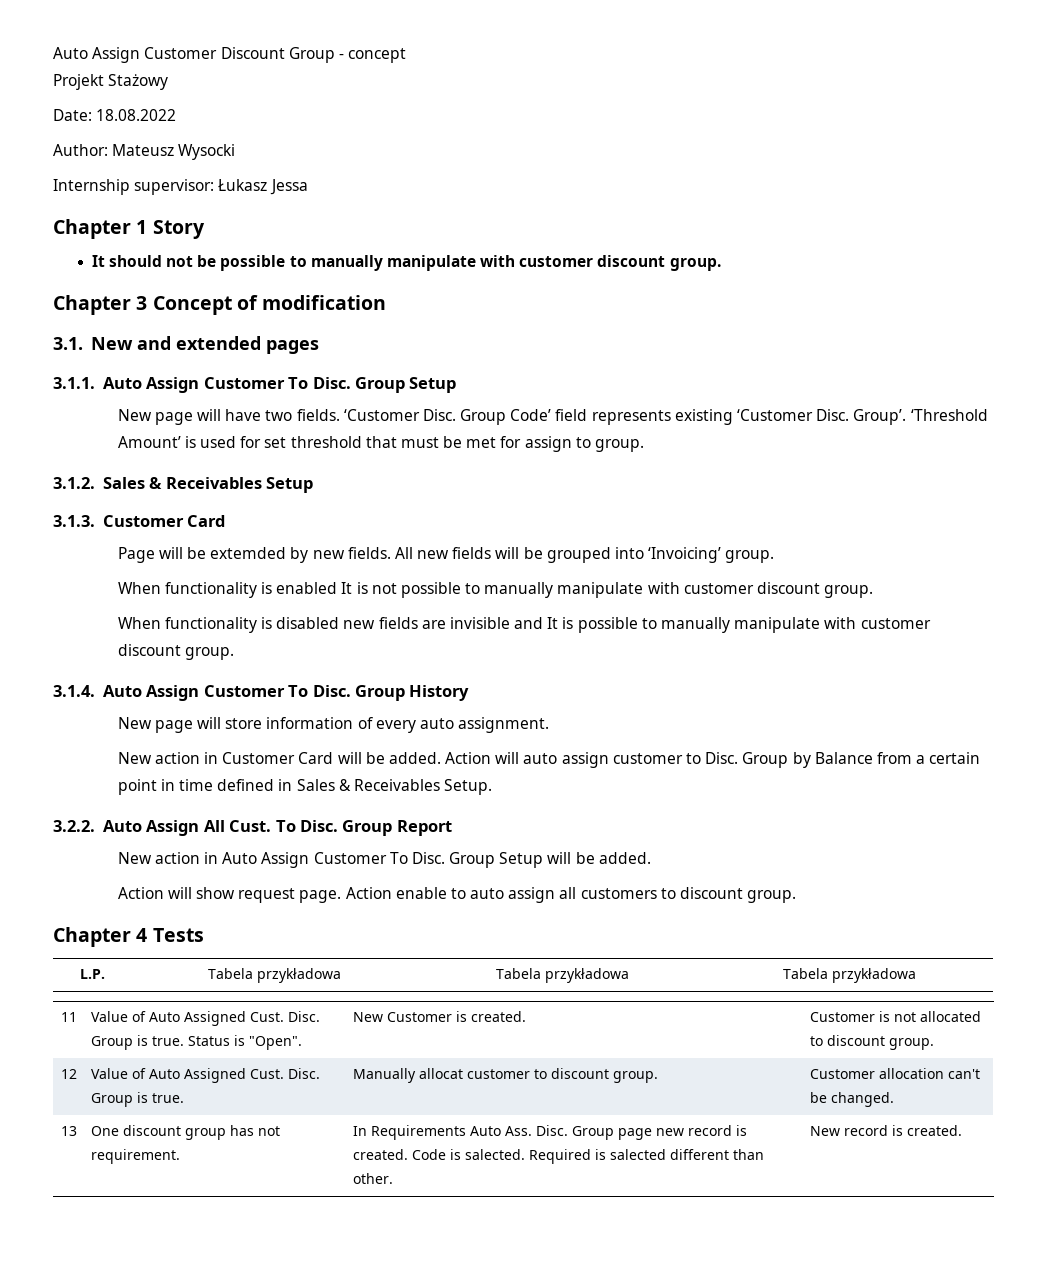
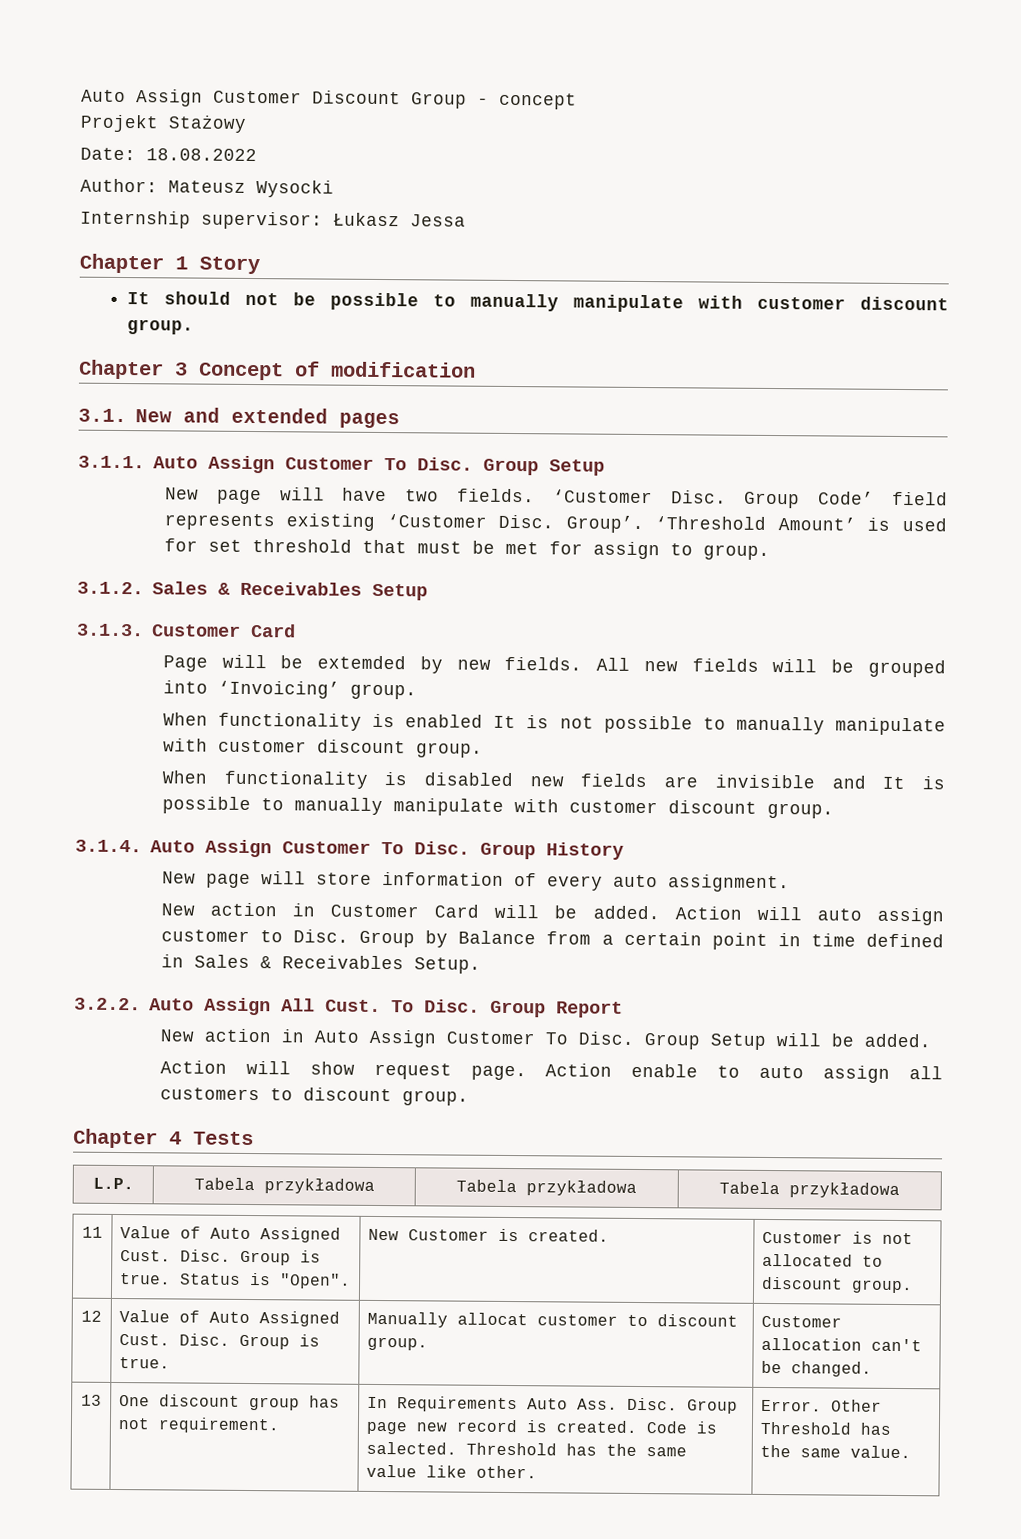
- 13 | One discount group has not requirement. | In Requirements Auto Ass. Disc. Group page new record is created. Code is salected. Required is salected different than other. | New record is created.
+ 13 | One discount group has not requirement. | In Requirements Auto Ass. Disc. Group page new record is created. Code is salected. Threshold has the same value like other. | Error. Other Threshold has the same value.

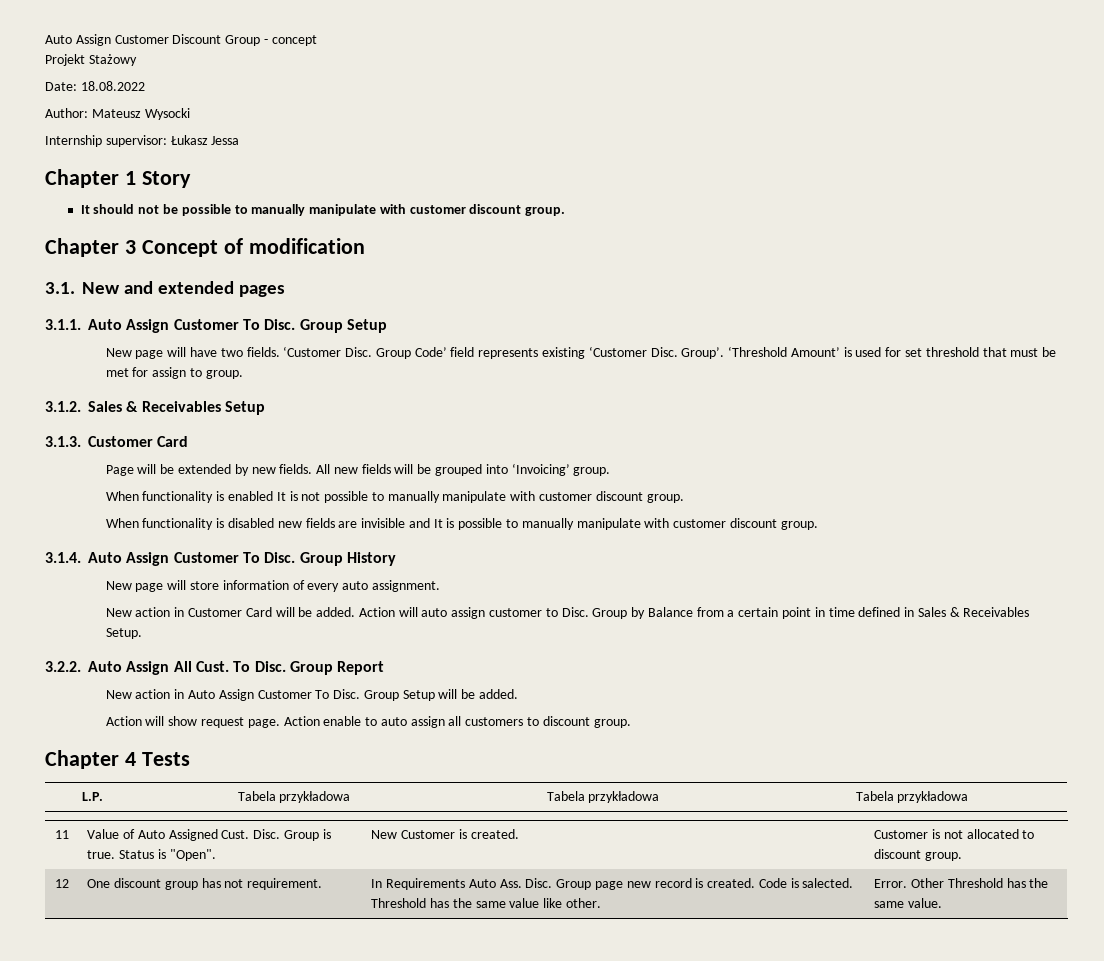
- Page will be extemded by new fields.
+ Page will be extended by new fields.
- 12 | Value of Auto Assigned Cust. Disc. Group is true. | Manually allocat customer to discount group. | Customer allocation can't be changed.
- 13 | One discount group has not requirement. | In Requirements Auto Ass. Disc. Group page new record is created. Code is salected. Threshold has the same value like other. | Error. Other Threshold has the same value.
+ 12 | One discount group has not requirement. | In Requirements Auto Ass. Disc. Group page new record is created. Code is salected. Threshold has the same value like other. | Error. Other Threshold has the same value.

